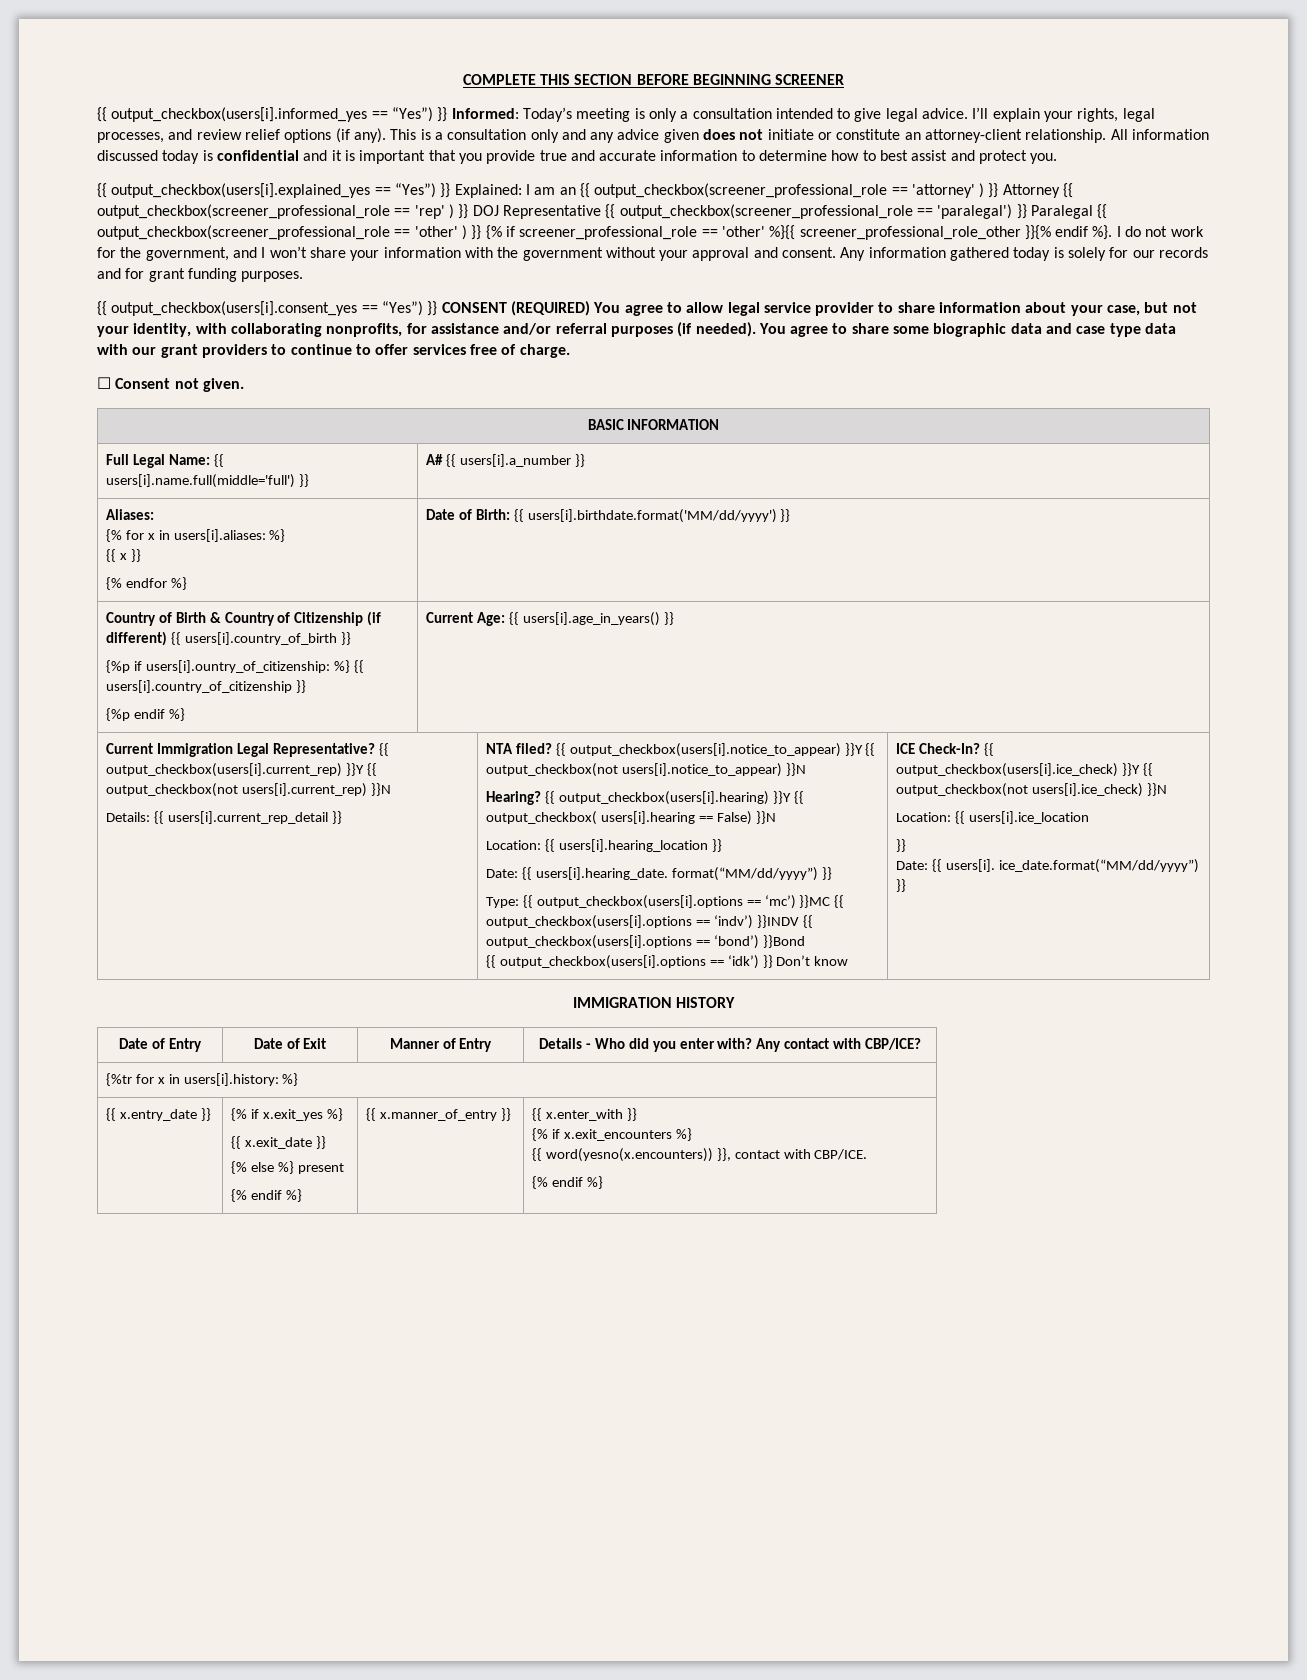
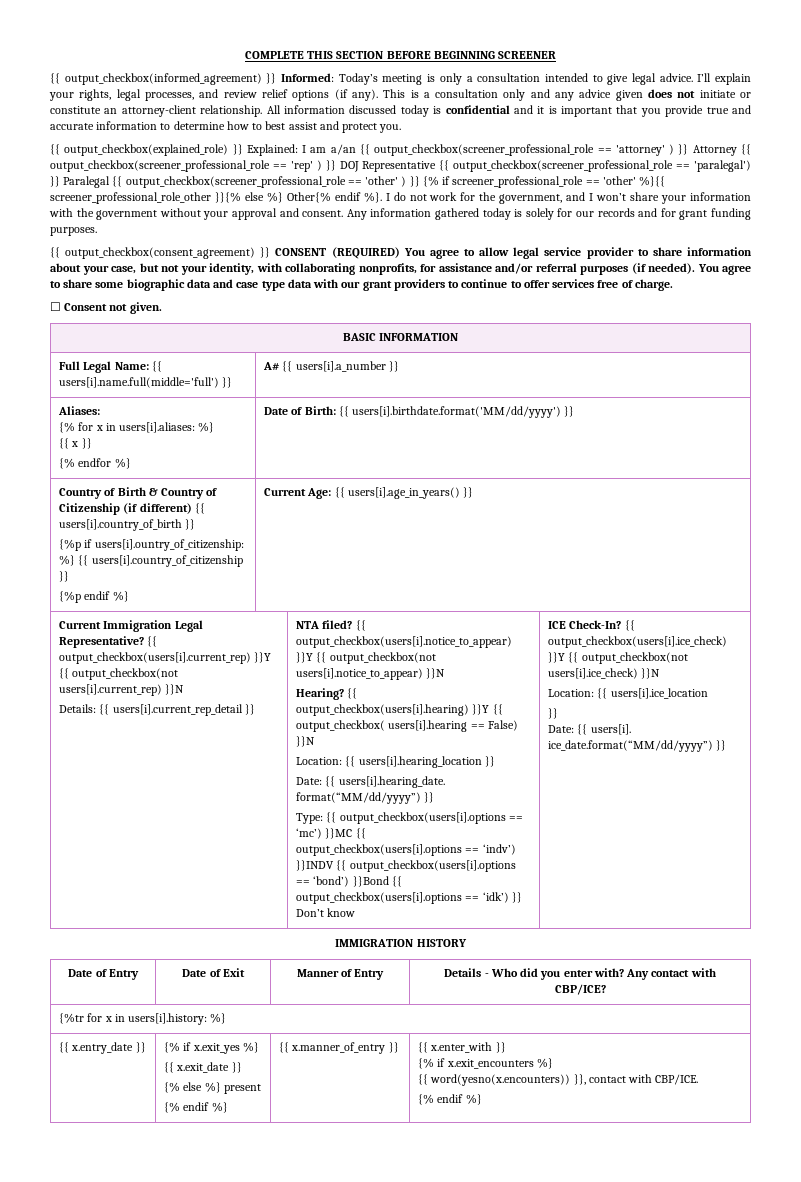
- {{ output_checkbox(users[i].informed_yes == “Yes”) }} Informed: Today’s meeting is only a consultation intended to give legal advice.
+ {{ output_checkbox(informed_agreement) }} Informed: Today’s meeting is only a consultation intended to give legal advice.
- {{ output_checkbox(users[i].explained_yes == “Yes”) }} Explained: I am an {{ output_checkbox(screener_professional_role == 'attorney' ) }} Attorney {{ output_checkbox(screener_professional_role == 'rep' ) }} DOJ Representative {{ output_checkbox(screener_professional_role == 'paralegal') }} Paralegal {{ output_checkbox(screener_professional_role == 'other' ) }} {% if screener_professional_role == 'other' %}{{ screener_professional_role_other }}{% endif %}.
+ {{ output_checkbox(explained_role) }} Explained: I am a/an {{ output_checkbox(screener_professional_role == 'attorney' ) }} Attorney {{ output_checkbox(screener_professional_role == 'rep' ) }} DOJ Representative {{ output_checkbox(screener_professional_role == 'paralegal') }} Paralegal {{ output_checkbox(screener_professional_role == 'other' ) }} {% if screener_professional_role == 'other' %}{{ screener_professional_role_other }}{% else %} Other{% endif %}.
- {{ output_checkbox(users[i].consent_yes == “Yes”) }} CONSENT (REQUIRED) You agree to allow legal service provider to share information about your case, but not your identity, with collaborating nonprofits, for assistance and/or referral purposes (if needed).
+ {{ output_checkbox(consent_agreement) }} CONSENT (REQUIRED) You agree to allow legal service provider to share information about your case, but not your identity, with collaborating nonprofits, for assistance and/or referral purposes (if needed).
- Type: {{ output_checkbox(users[i].options == ‘mc’) }}MC {{ output_checkbox(users[i].options == ‘indv’) }}INDV {{ output_checkbox(users[i].options == ‘bond’) }}Bond
- {{ output_checkbox(users[i].options == ‘idk’) }} Don’t know
+ Type: {{ output_checkbox(users[i].options == ‘mc’) }}MC {{ output_checkbox(users[i].options == ‘indv’) }}INDV {{ output_checkbox(users[i].options == ‘bond’) }}Bond {{ output_checkbox(users[i].options == ‘idk’) }} Don’t know

